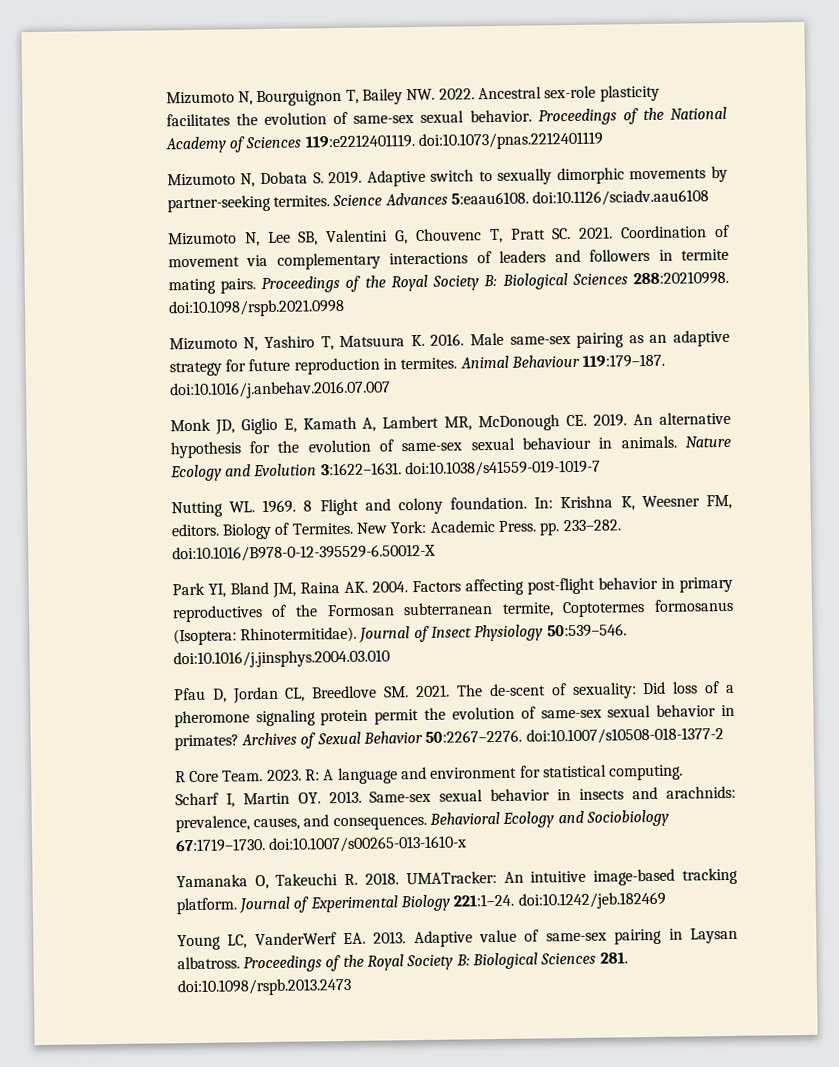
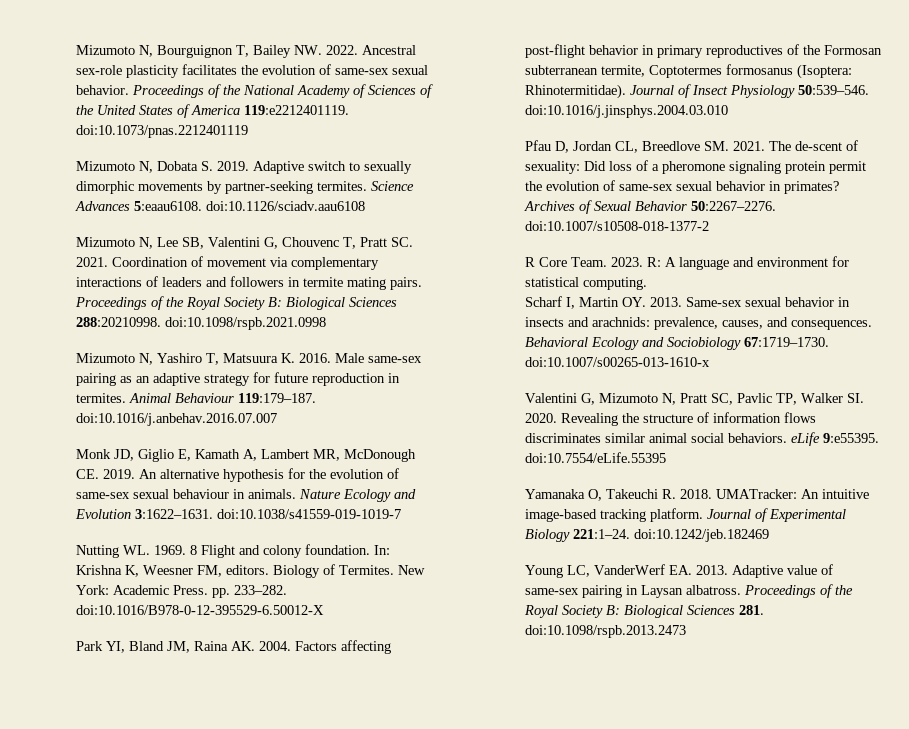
- Proceedings of the National Academy of Sciences 119:e2212401119. doi:10.1073/pnas.2212401119
+ Proceedings of the National Academy of Sciences of the United States of America 119:e2212401119. doi:10.1073/pnas.2212401119
+ Valentini G, Mizumoto N, Pratt SC, Pavlic TP, Walker SI. 2020. Revealing the structure of information flows discriminates similar animal social behaviors. eLife 9:e55395. doi:10.7554/eLife.55395

